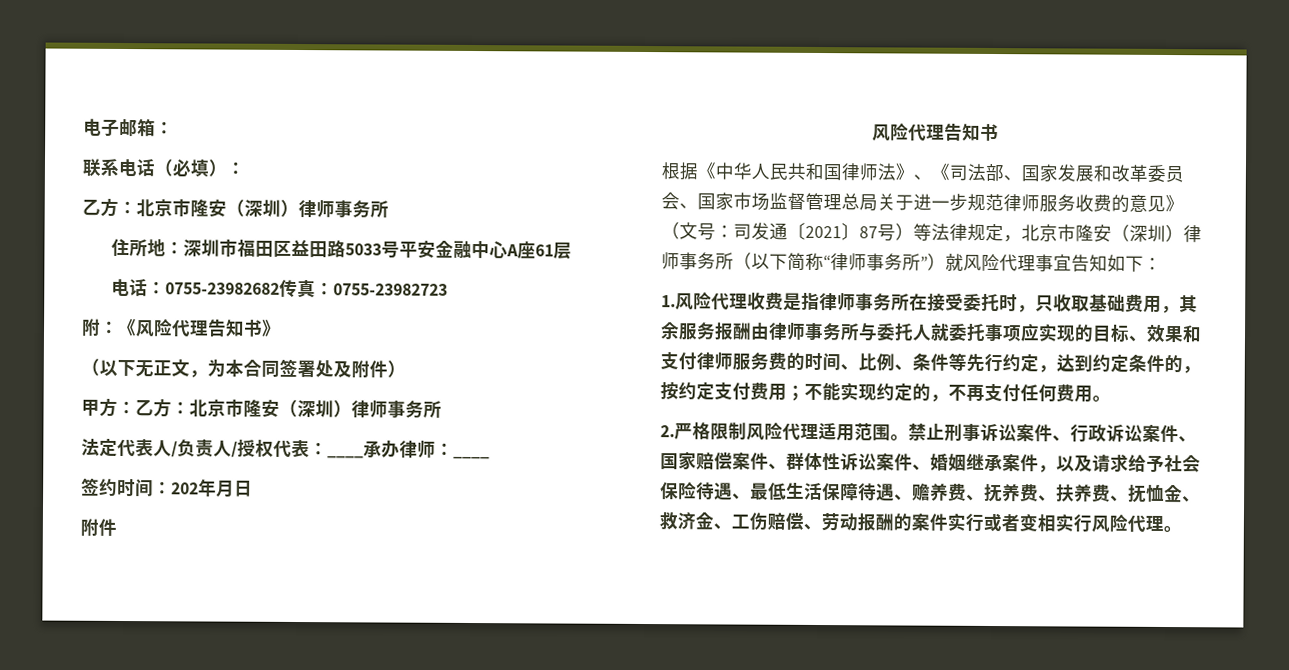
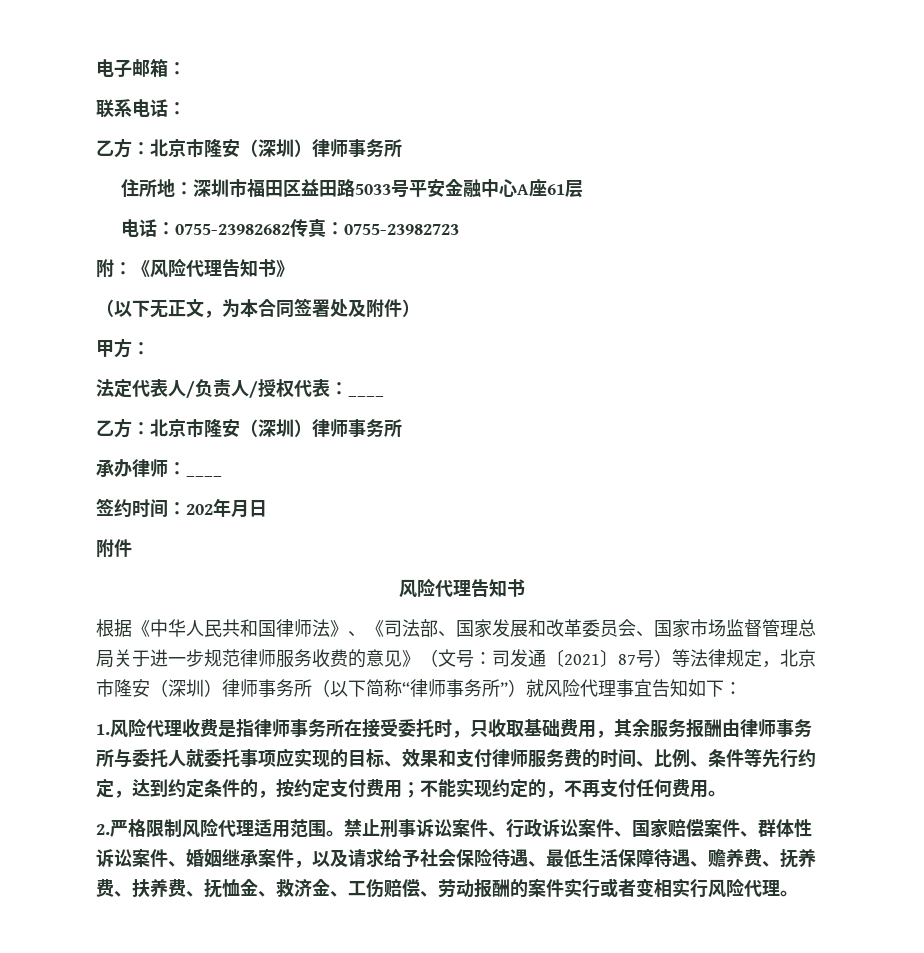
- 联系电话（必填）：
+ 联系电话：
- 甲方：乙方：北京市隆安（深圳）律师事务所
- 法定代表人/负责人/授权代表：____承办律师：____
+ 甲方：
+ 法定代表人/负责人/授权代表：____
+ 乙方：北京市隆安（深圳）律师事务所
+ 承办律师：____

